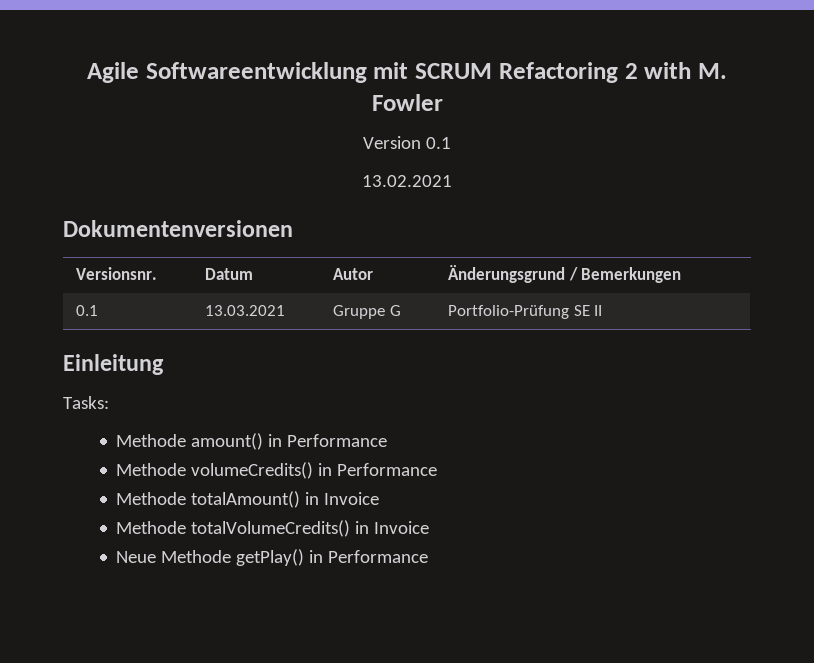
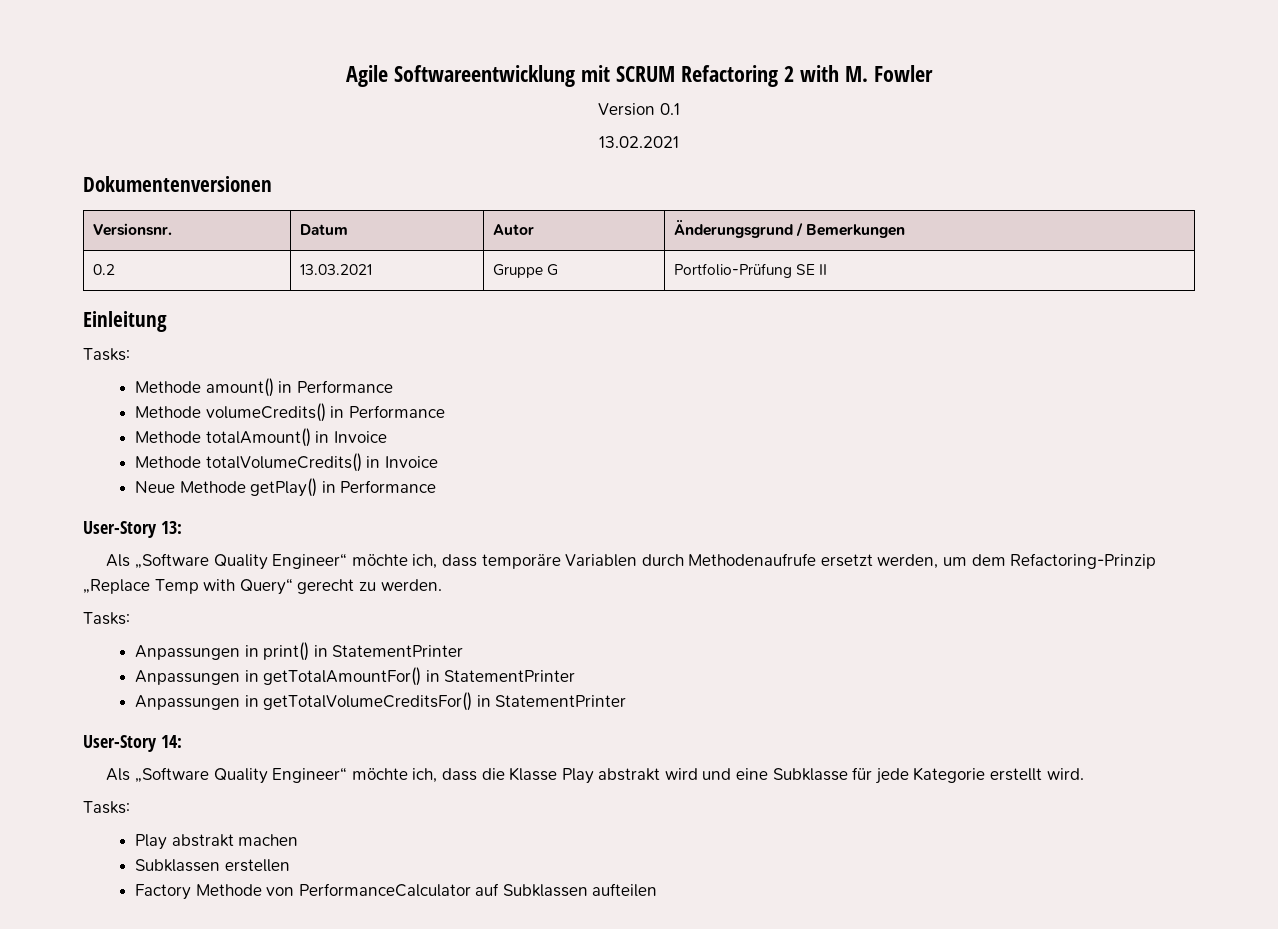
- 0.1 | 13.03.2021 | Gruppe G | Portfolio-Prüfung SE II
+ 0.2 | 13.03.2021 | Gruppe G | Portfolio-Prüfung SE II
+ User-Story 13:
+ Als „Software Quality Engineer“ möchte ich, dass temporäre Variablen durch Methodenaufrufe ersetzt werden, um dem Refactoring-Prinzip „Replace Temp with Query“ gerecht zu werden.
+ Tasks:
+ Anpassungen in print() in StatementPrinter
+ Anpassungen in getTotalAmountFor() in StatementPrinter
+ Anpassungen in getTotalVolumeCreditsFor() in StatementPrinter
+ User-Story 14:
+ Als „Software Quality Engineer“ möchte ich, dass die Klasse Play abstrakt wird und eine Subklasse für jede Kategorie erstellt wird.
+ Tasks:
+ Play abstrakt machen
+ Subklassen erstellen
+ Factory Methode von PerformanceCalculator auf Subklassen aufteilen

